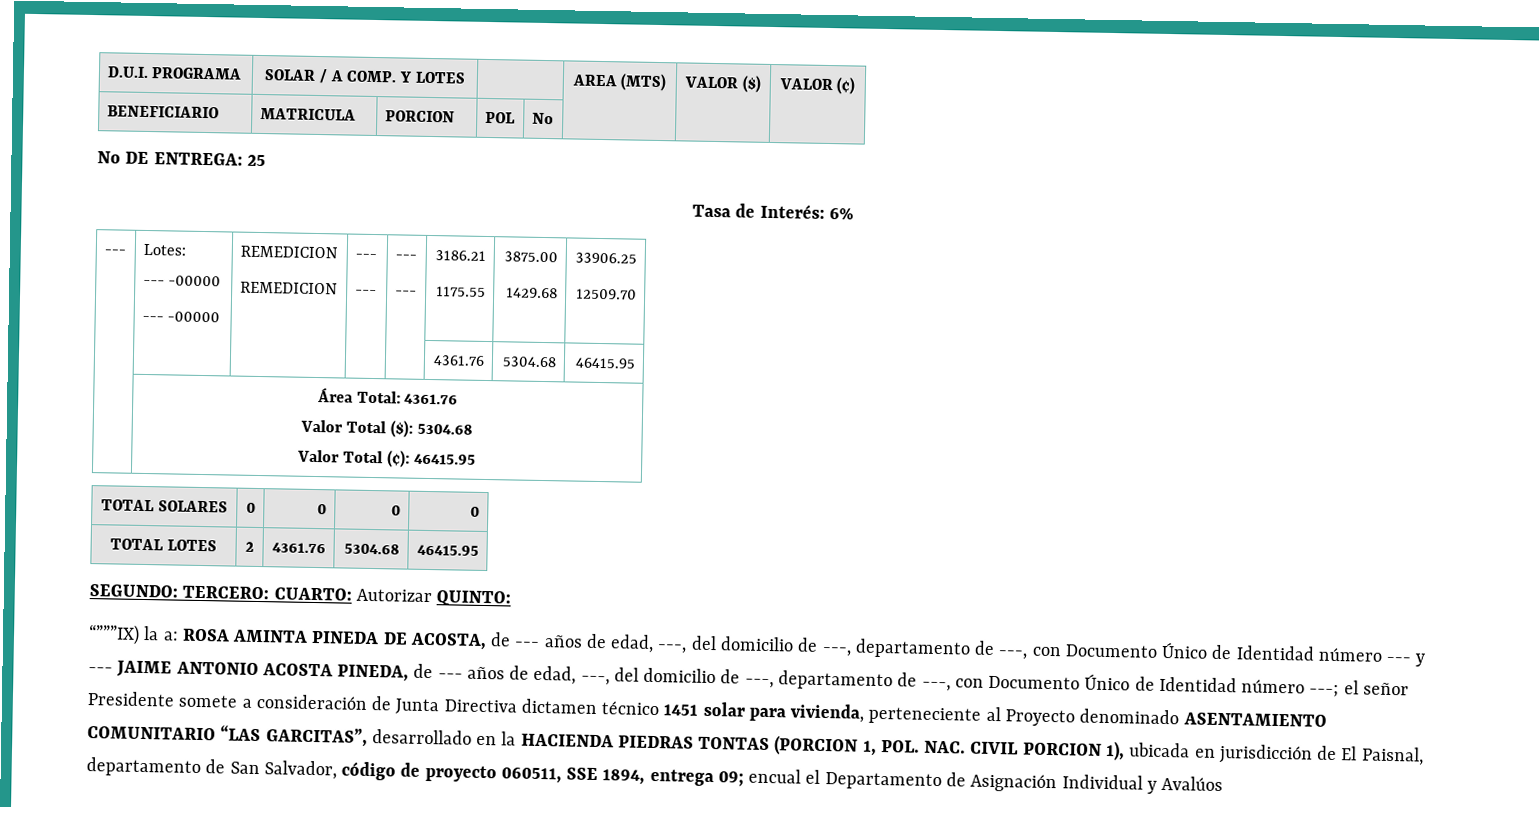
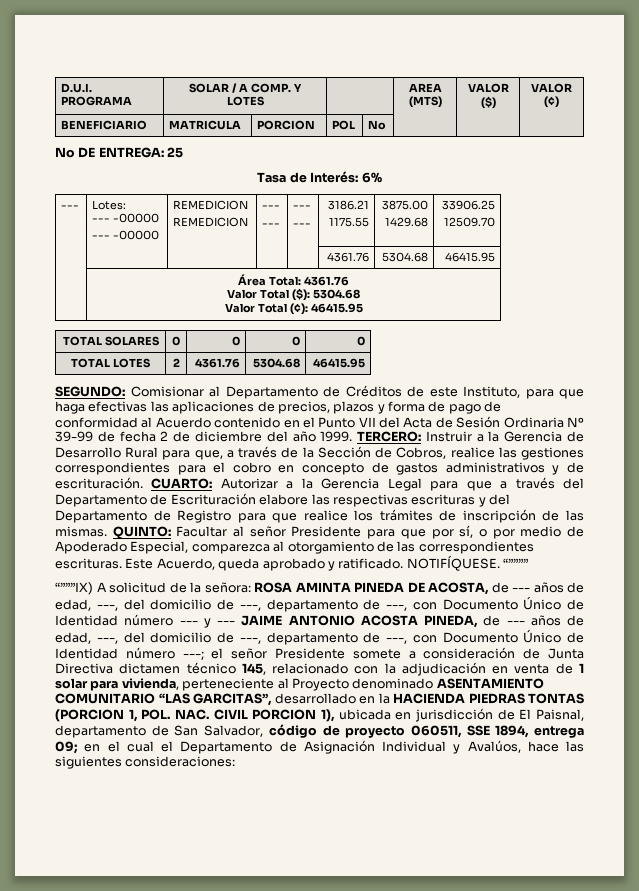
- TERCERO: CUARTO: Autorizar QUINTO:
- “”””IX) la a:
+ Comisionar al Departamento de Créditos de este Instituto, para que haga efectivas las aplicaciones de precios, plazos y forma de pago de conformidad al Acuerdo contenido en el Punto VII del Acta de Sesión Ordinaria Nº 39-99 de fecha 2 de diciembre del año 1999. TERCERO: Instruir a la Gerencia de Desarrollo Rural para que, a través de la Sección de Cobros, realice las gestiones correspondientes para el cobro en concepto de gastos administrativos y de escrituración. CUARTO: Autorizar a la Gerencia Legal para que a través del Departamento de Escrituración elabore las respectivas escrituras y del Departamento de Registro para que realice los trámites de inscripción de las mismas. QUINTO: Facultar al señor Presidente para que por sí, o por medio de Apoderado Especial, comparezca al otorgamiento de las correspondientes escrituras. Este Acuerdo, queda aprobado y ratificado. NOTIFÍQUESE. “””””
+ “”””IX) A solicitud de la señora:
- el señor Presidente somete a consideración de Junta Directiva dictamen técnico 1451 solar para vivienda, perteneciente al Proyecto denominado ASENTAMIENTO COMUNITARIO “LAS GARCITAS”, desarrollado en la HACIENDA PIEDRAS TONTAS (PORCION 1, POL. NAC. CIVIL PORCION 1), ubicada en jurisdicción de El Paisnal, departamento de San Salvador, código de proyecto 060511, SSE 1894, entrega 09;
+ el señor Presidente somete a consideración de Junta Directiva dictamen técnico 145, relacionado con la adjudicación en venta de 1 solar para vivienda, perteneciente al Proyecto denominado ASENTAMIENTO COMUNITARIO “LAS GARCITAS”, desarrollado en la HACIENDA PIEDRAS TONTAS (PORCION 1, POL. NAC. CIVIL PORCION 1), ubicada en jurisdicción de El Paisnal, departamento de San Salvador, código de proyecto 060511, SSE 1894, entrega 09;
- encual el Departamento de Asignación Individual y Avalúos
+ en el cual el Departamento de Asignación Individual y Avalúos, hace las siguientes consideraciones:

